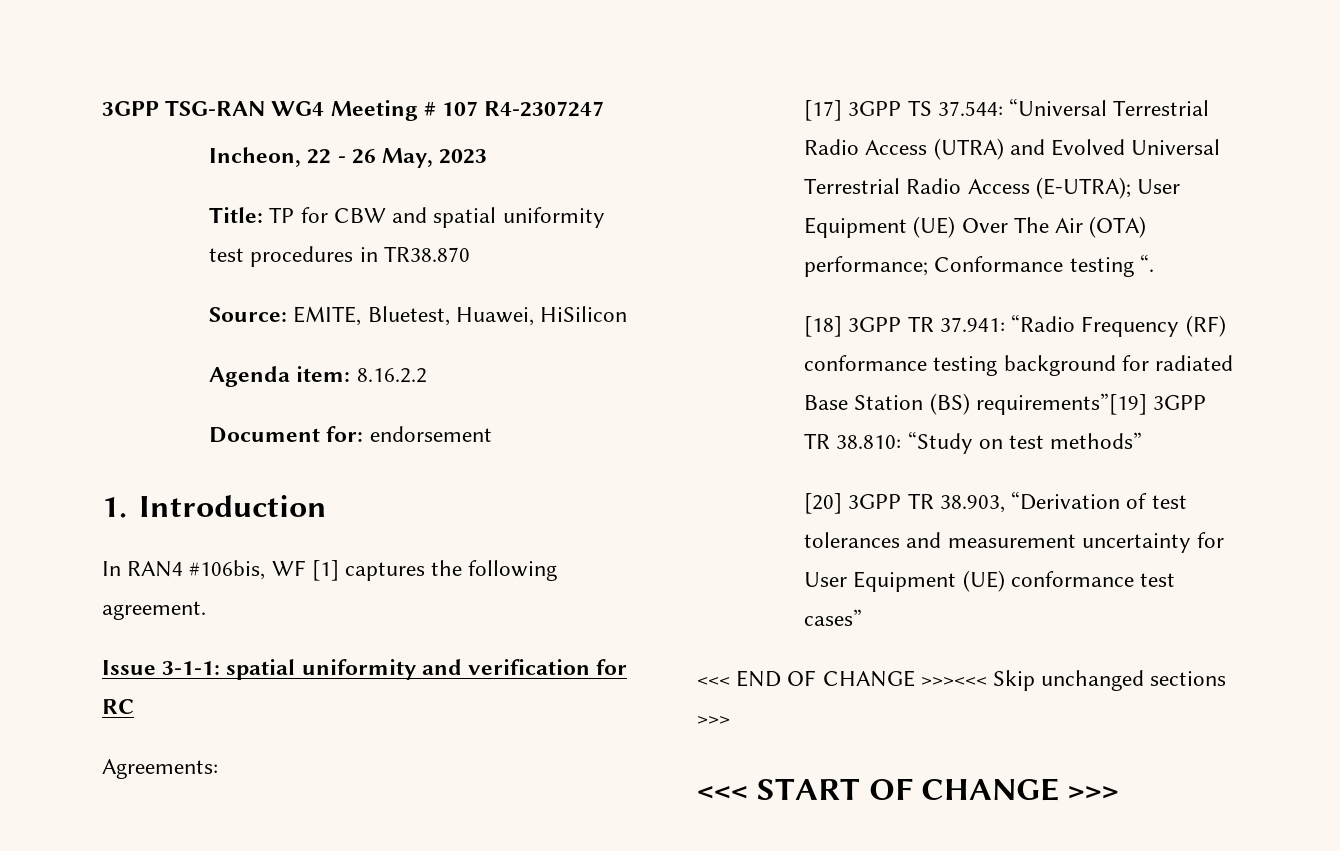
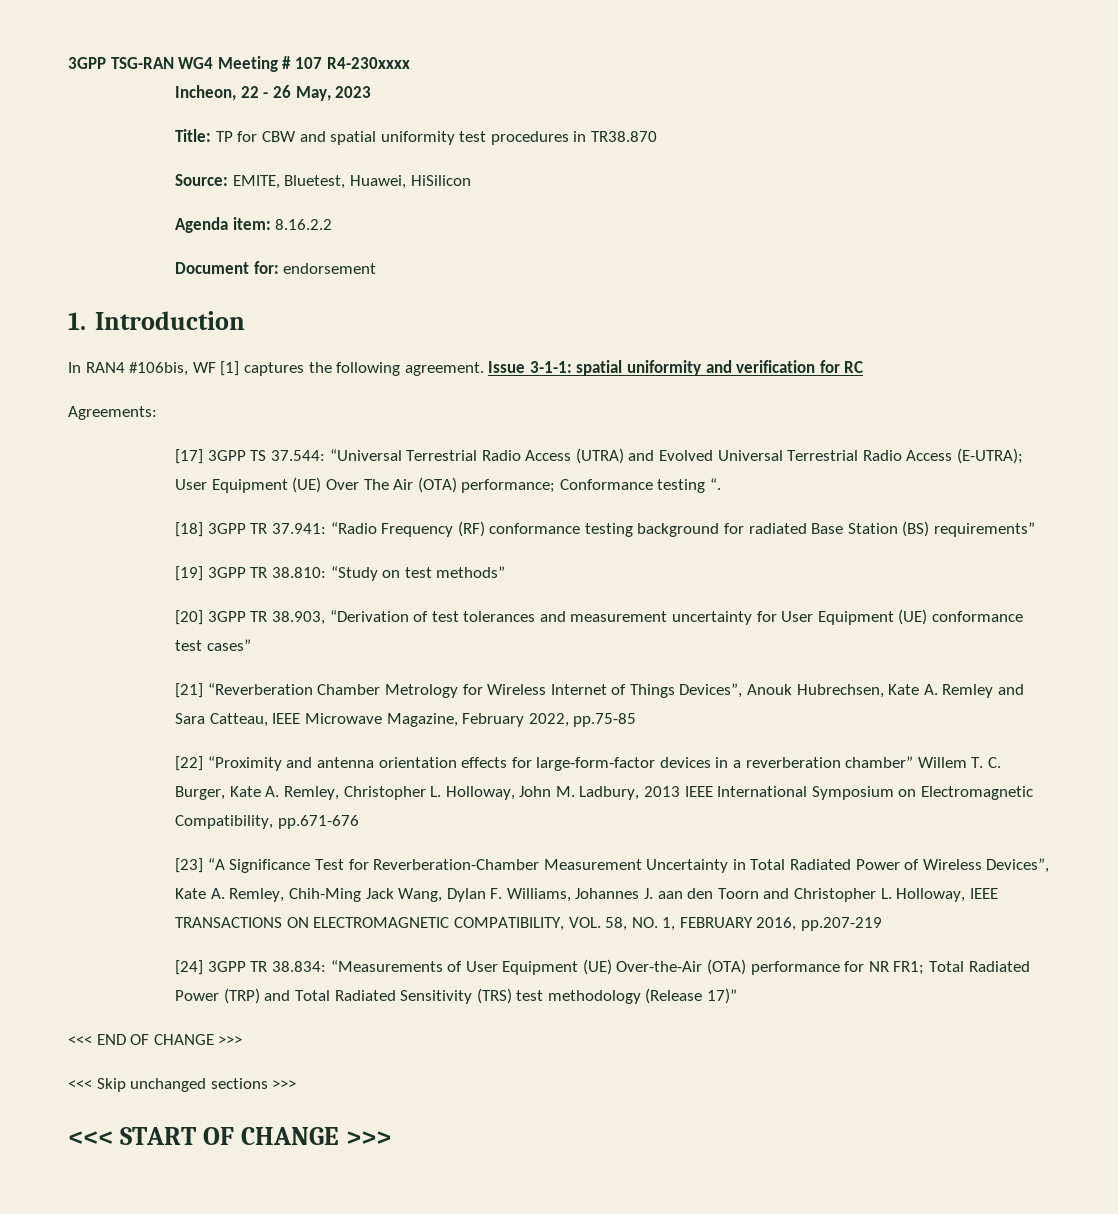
- 3GPP TSG-RAN WG4 Meeting # 107 R4-2307247
+ 3GPP TSG-RAN WG4 Meeting # 107 R4-230xxxx
- In RAN4 #106bis, WF [1] captures the following agreement.
- Issue 3-1-1: spatial uniformity and verification for RC
+ In RAN4 #106bis, WF [1] captures the following agreement. Issue 3-1-1: spatial uniformity and verification for RC
- [18] 3GPP TR 37.941: “Radio Frequency (RF) conformance testing background for radiated Base Station (BS) requirements”[19] 3GPP TR 38.810: “Study on test methods”
+ [18] 3GPP TR 37.941: “Radio Frequency (RF) conformance testing background for radiated Base Station (BS) requirements”
+ [19] 3GPP TR 38.810: “Study on test methods”
+ [21] “Reverberation Chamber Metrology for Wireless Internet of Things Devices”, Anouk Hubrechsen, Kate A. Remley and Sara Catteau, IEEE Microwave Magazine, February 2022, pp.75-85
+ [22] “Proximity and antenna orientation effects for large-form-factor devices in a reverberation chamber” Willem T. C. Burger, Kate A. Remley, Christopher L. Holloway, John M. Ladbury, 2013 IEEE International Symposium on Electromagnetic Compatibility, pp.671-676
+ [23] “A Significance Test for Reverberation-Chamber Measurement Uncertainty in Total Radiated Power of Wireless Devices”, Kate A. Remley, Chih-Ming Jack Wang, Dylan F. Williams, Johannes J. aan den Toorn and Christopher L. Holloway, IEEE TRANSACTIONS ON ELECTROMAGNETIC COMPATIBILITY, VOL. 58, NO. 1, FEBRUARY 2016, pp.207-219
+ [24] 3GPP TR 38.834: “Measurements of User Equipment (UE) Over-the-Air (OTA) performance for NR FR1; Total Radiated Power (TRP) and Total Radiated Sensitivity (TRS) test methodology (Release 17)”
- <<< END OF CHANGE >>><<< Skip unchanged sections >>>
+ <<< END OF CHANGE >>>
+ <<< Skip unchanged sections >>>

